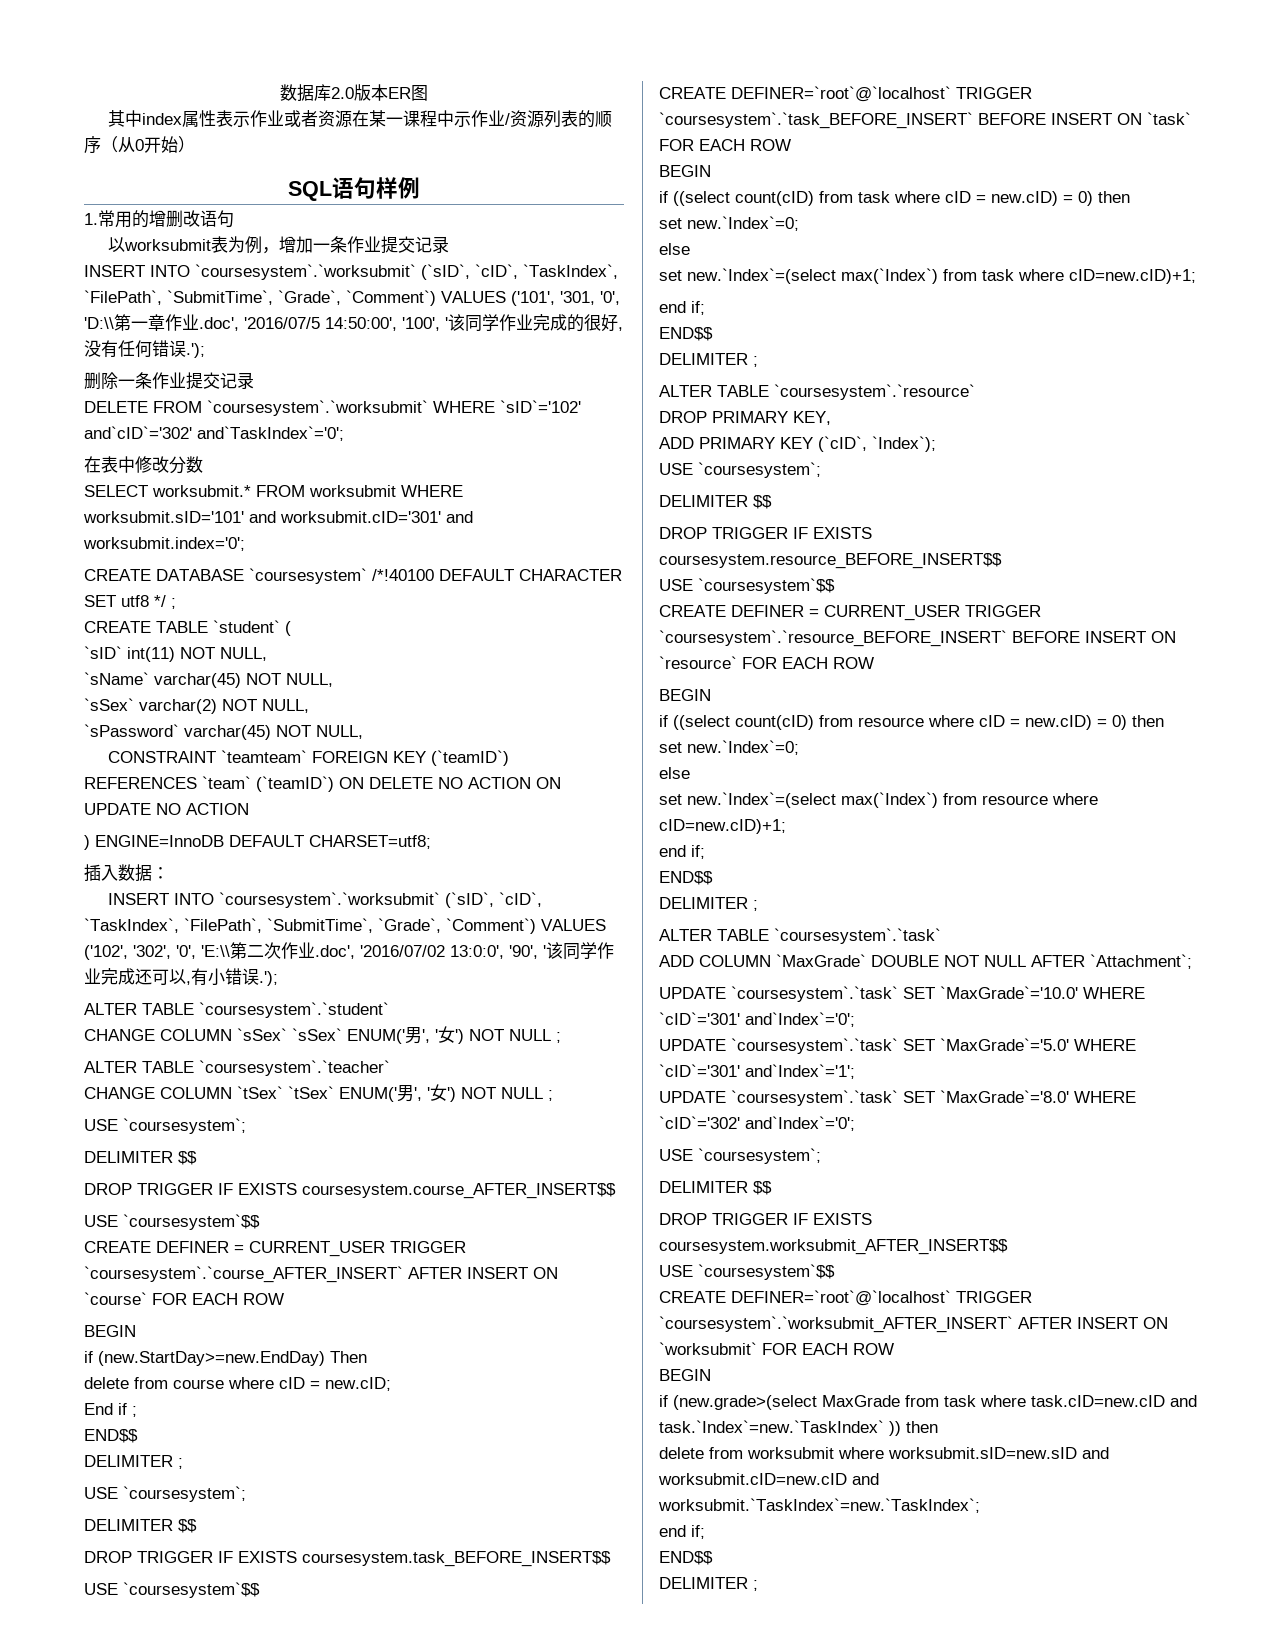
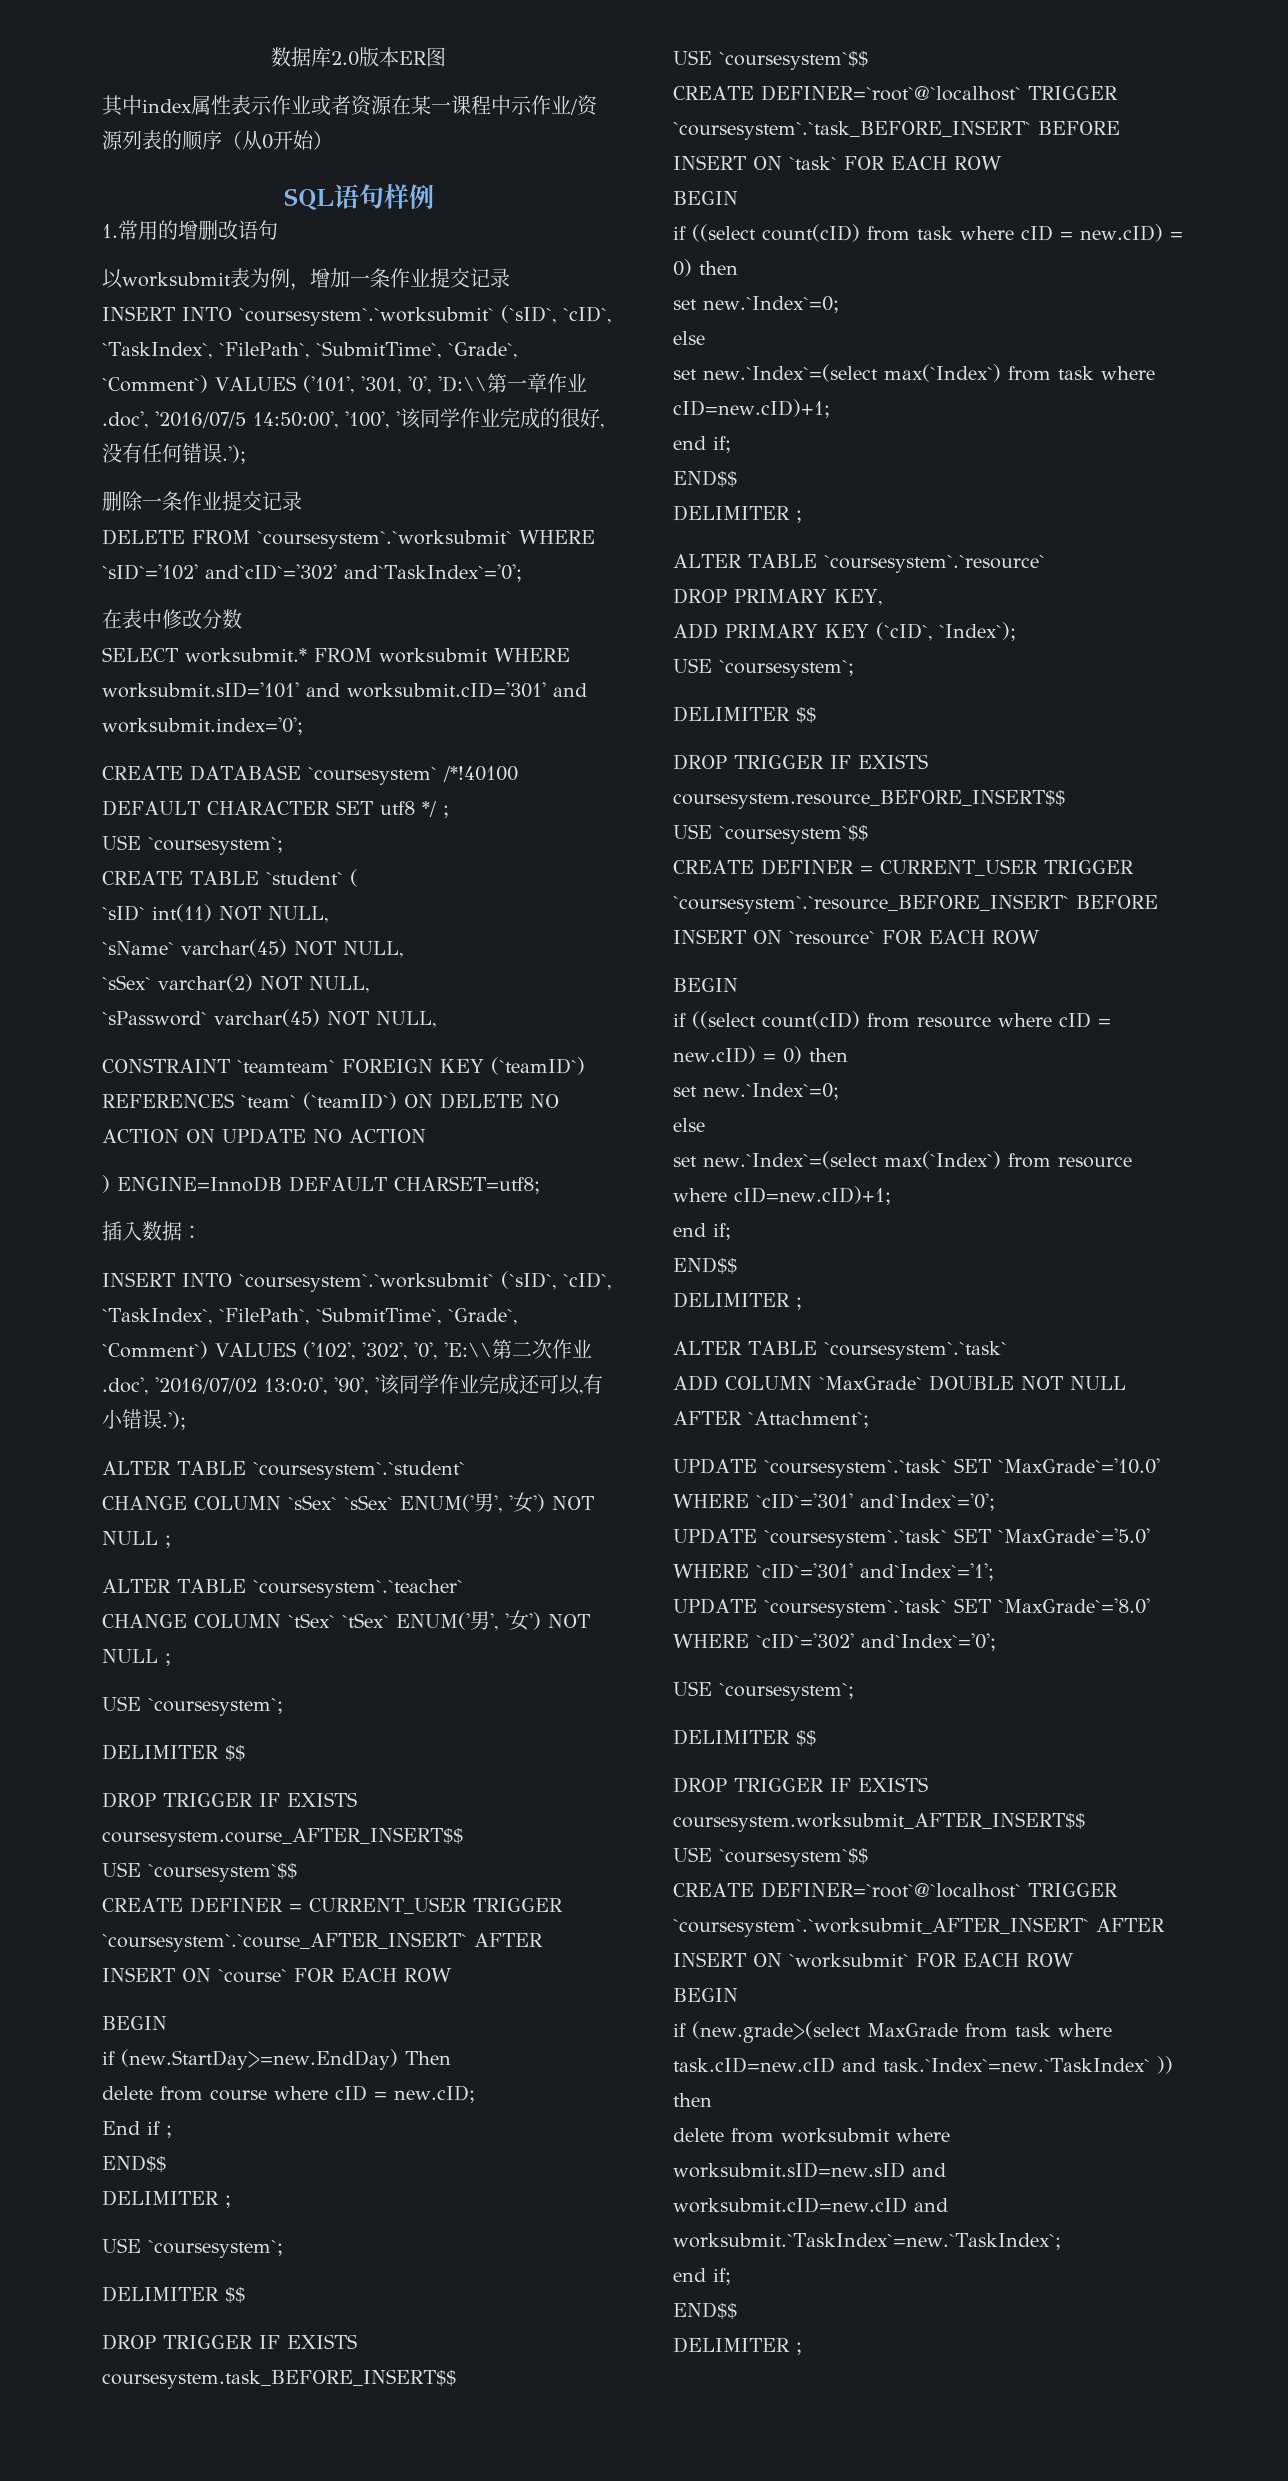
  CREATE DATABASE `coursesystem` /*!40100 DEFAULT CHARACTER SET utf8 */ ;
+ USE `coursesystem`;

